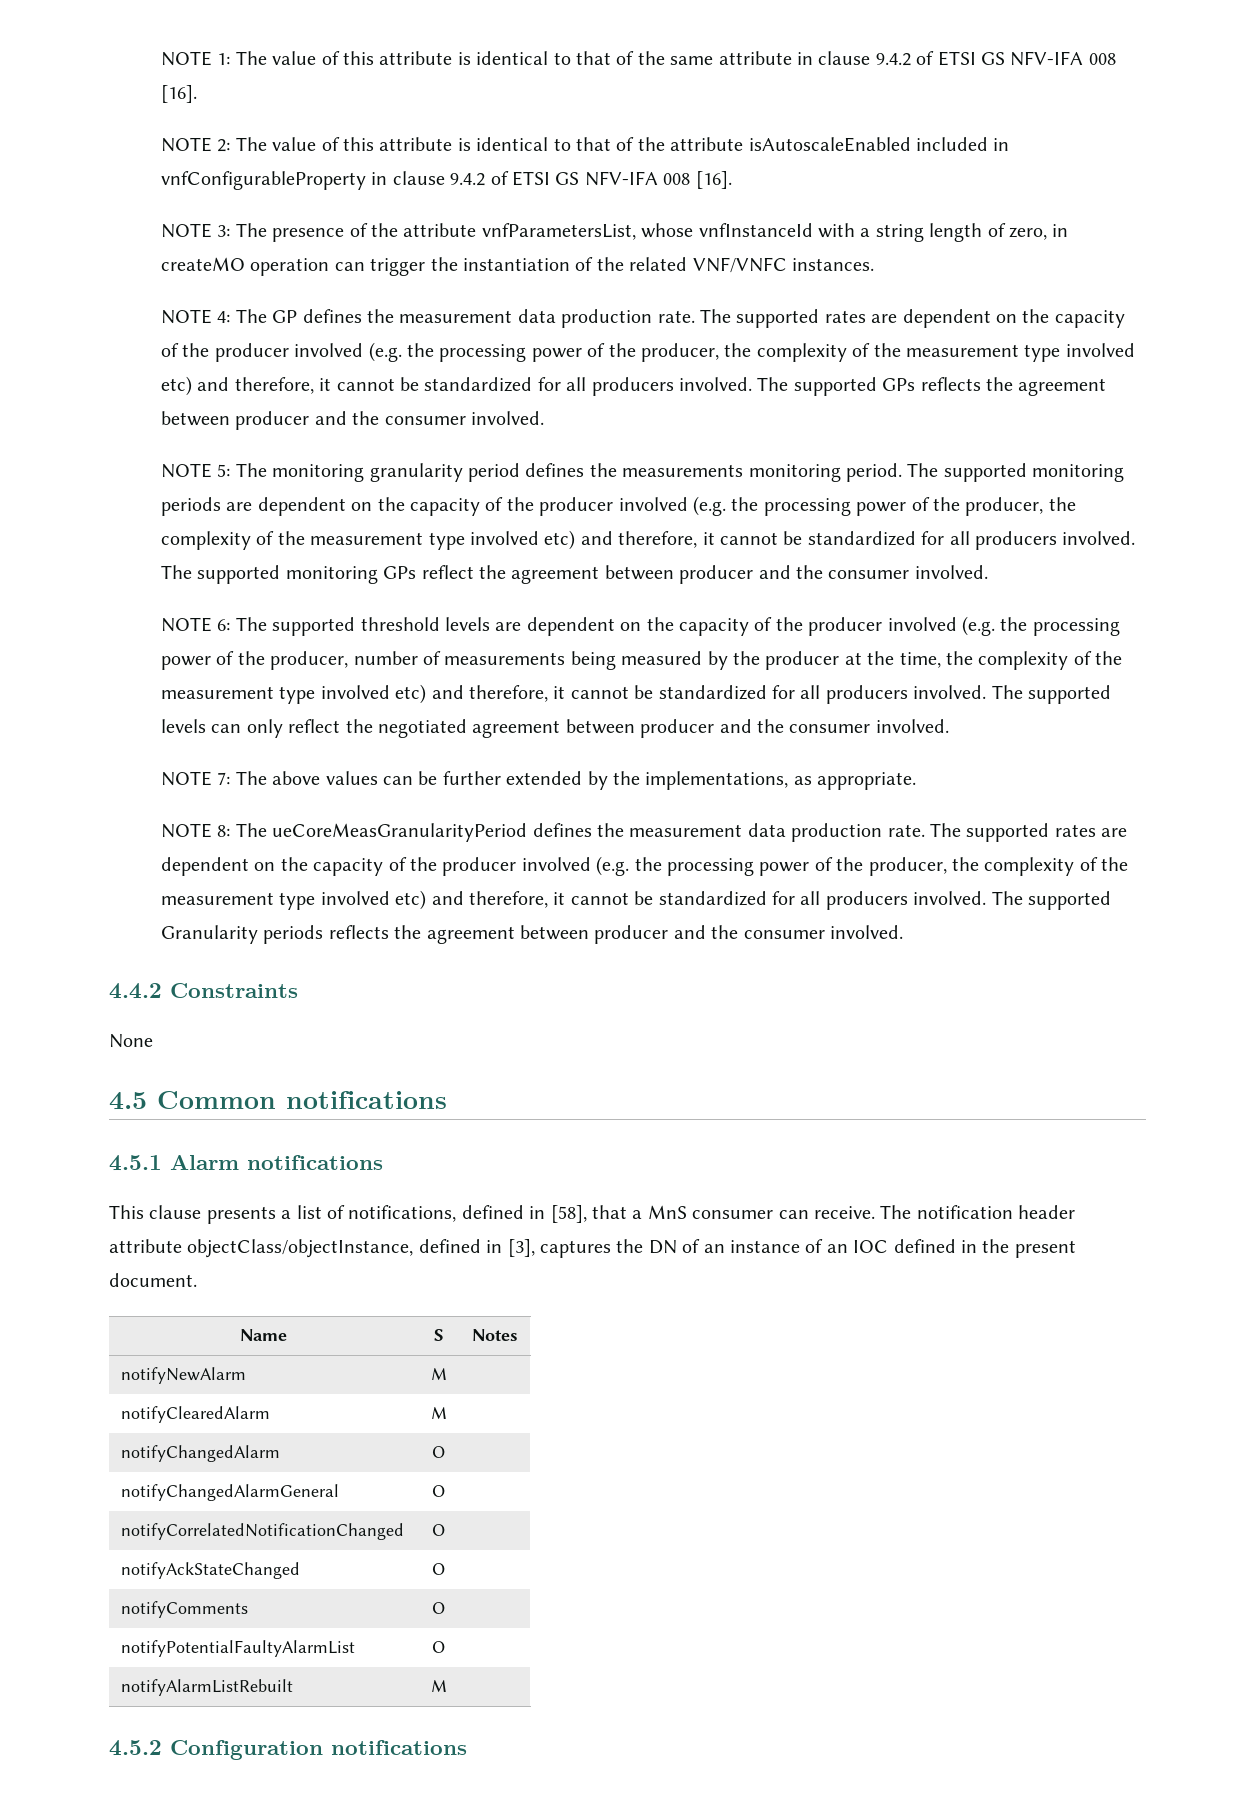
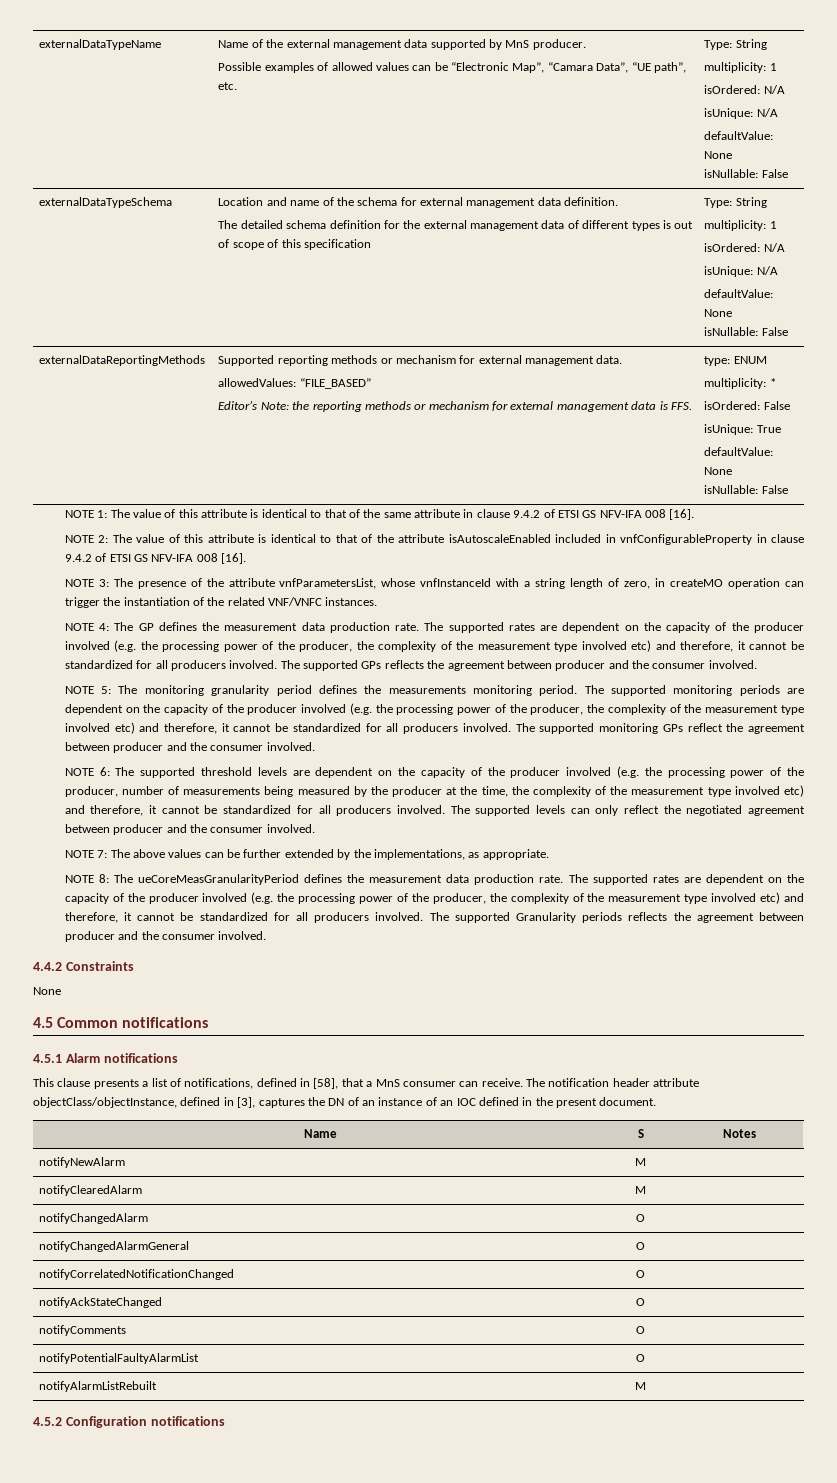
+ externalDataTypeName | Name of the external management data supported by MnS producer.
+ Possible examples of allowed values can be “Electronic Map”, “Camara Data”, “UE path”, etc. | Type: String
+ multiplicity: 1
+ isOrdered: N/A
+ isUnique: N/A
+ defaultValue: None
+ isNullable: False
+ externalDataTypeSchema | Location and name of the schema for external management data definition.
+ The detailed schema definition for the external management data of different types is out of scope of this specification | Type: String
+ multiplicity: 1
+ isOrdered: N/A
+ isUnique: N/A
+ defaultValue: None
+ isNullable: False
+ externalDataReportingMethods | Supported reporting methods or mechanism for external management data.
+ allowedValues: “FILE_BASED”
+ Editor’s Note: the reporting methods or mechanism for external management data is FFS. | type: ENUM
+ multiplicity: *
+ isOrdered: False
+ isUnique: True
+ defaultValue: None
+ isNullable: False

